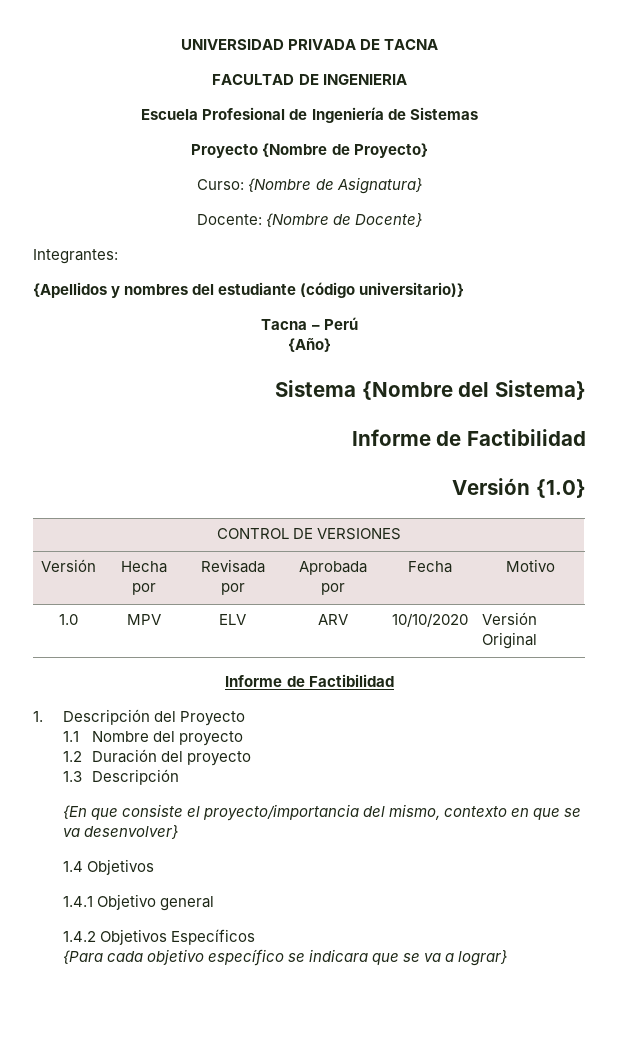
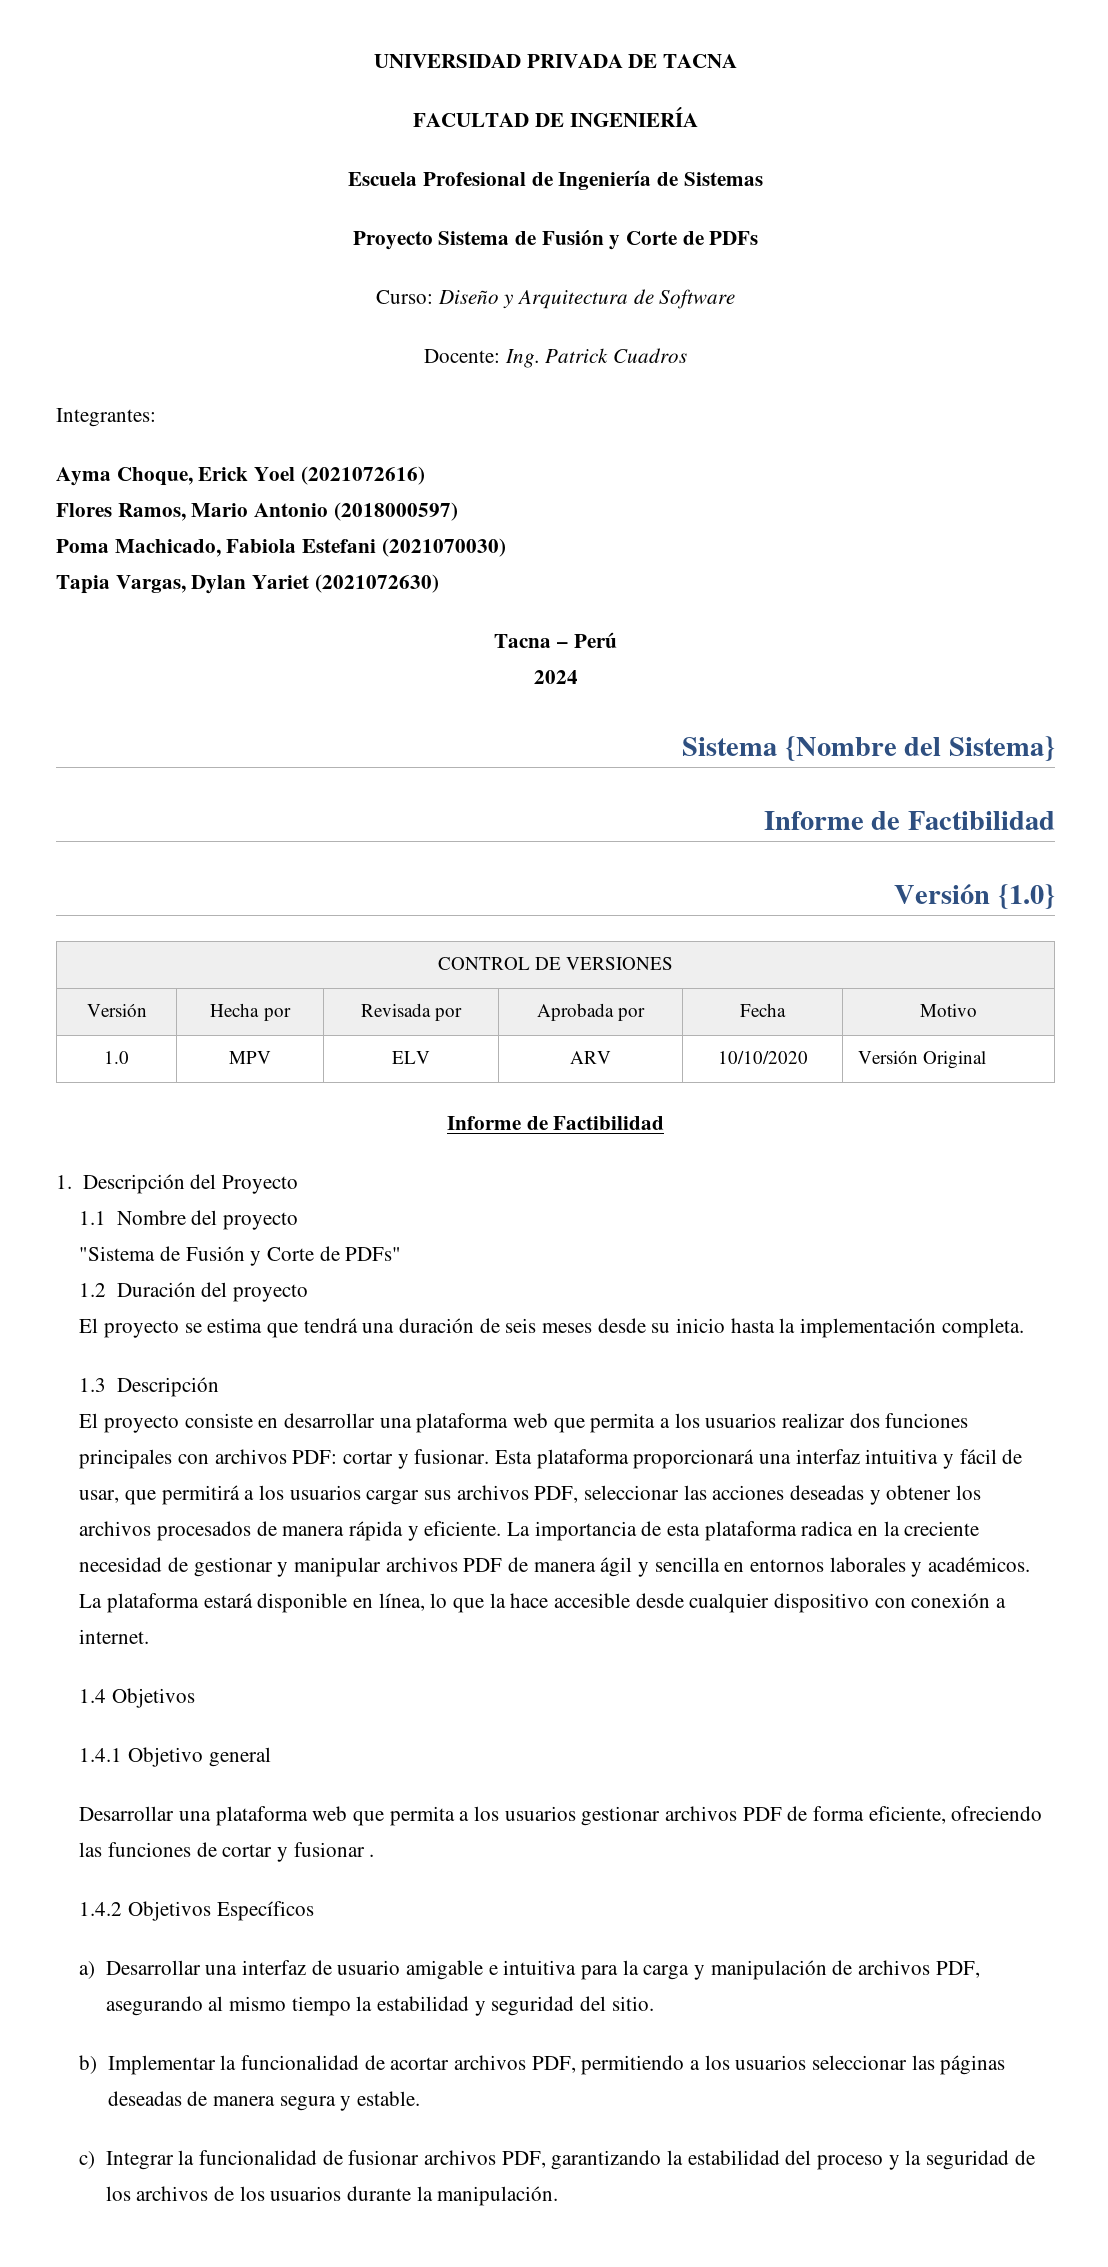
- FACULTAD DE INGENIERIA
+ FACULTAD DE INGENIERÍA
- Proyecto {Nombre de Proyecto}
- Curso: {Nombre de Asignatura}
- Docente: {Nombre de Docente}
+ Proyecto Sistema de Fusión y Corte de PDFs
+ Curso: Diseño y Arquitectura de Software
+ Docente: Ing. Patrick Cuadros
  Integrantes:
- {Apellidos y nombres del estudiante (código universitario)}
+ Ayma Choque, Erick Yoel (2021072616)
+ Flores Ramos, Mario Antonio (2018000597)
+ Poma Machicado, Fabiola Estefani (2021070030)
+ Tapia Vargas, Dylan Yariet (2021072630)
- {Año}
+ 2024
+ "Sistema de Fusión y Corte de PDFs"
  1.2 Duración del proyecto
+ El proyecto se estima que tendrá una duración de seis meses desde su inicio hasta la implementación completa.
  1.3 Descripción
- {En que consiste el proyecto/importancia del mismo, contexto en que se va desenvolver}
+ El proyecto consiste en desarrollar una plataforma web que permita a los usuarios realizar dos funciones principales con archivos PDF: cortar y fusionar. Esta plataforma proporcionará una interfaz intuitiva y fácil de usar, que permitirá a los usuarios cargar sus archivos PDF, seleccionar las acciones deseadas y obtener los archivos procesados de manera rápida y eficiente. La importancia de esta plataforma radica en la creciente necesidad de gestionar y manipular archivos PDF de manera ágil y sencilla en entornos laborales y académicos. La plataforma estará disponible en línea, lo que la hace accesible desde cualquier dispositivo con conexión a internet.
+ Desarrollar una plataforma web que permita a los usuarios gestionar archivos PDF de forma eficiente, ofreciendo las funciones de cortar y fusionar .
  1.4.2 Objetivos Específicos
- {Para cada objetivo específico se indicara que se va a lograr}
+ a) Desarrollar una interfaz de usuario amigable e intuitiva para la carga y manipulación de archivos PDF, asegurando al mismo tiempo la estabilidad y seguridad del sitio.
+ b) Implementar la funcionalidad de acortar archivos PDF, permitiendo a los usuarios seleccionar las páginas deseadas de manera segura y estable.
+ c) Integrar la funcionalidad de fusionar archivos PDF, garantizando la estabilidad del proceso y la seguridad de los archivos de los usuarios durante la manipulación.

